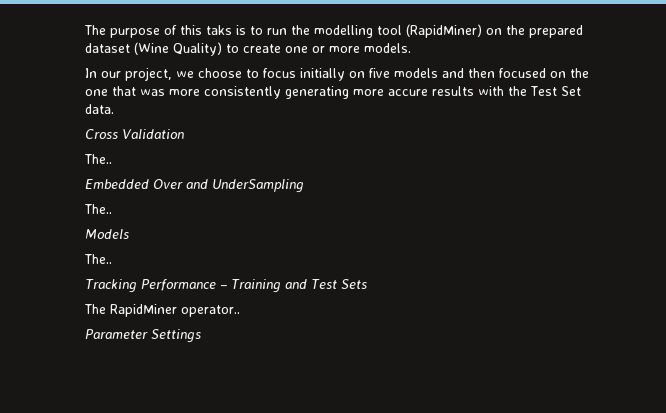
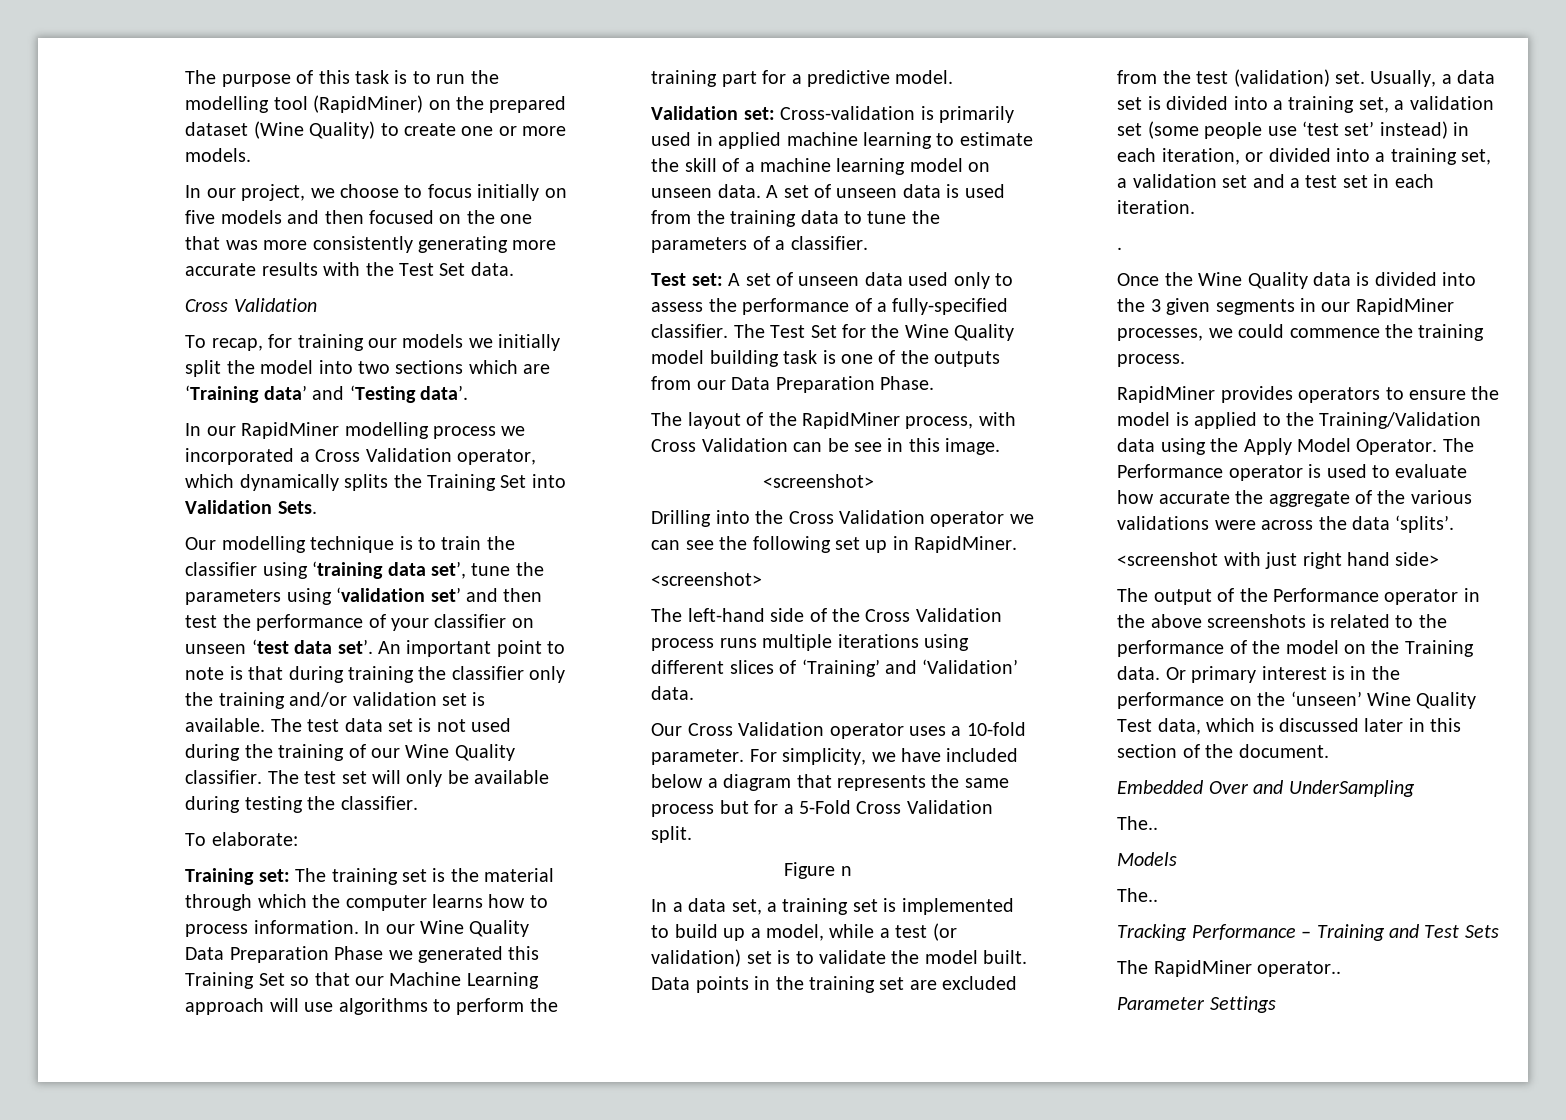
- The purpose of this taks is to run the modelling tool (RapidMiner) on the prepared dataset (Wine Quality) to create one or more models.
+ The purpose of this task is to run the modelling tool (RapidMiner) on the prepared dataset (Wine Quality) to create one or more models.
- In our project, we choose to focus initially on five models and then focused on the one that was more consistently generating more accure results with the Test Set data.
+ In our project, we choose to focus initially on five models and then focused on the one that was more consistently generating more accurate results with the Test Set data.
  Cross Validation
- The..
+ To recap, for training our models we initially split the model into two sections which are ‘Training data’ and ‘Testing data’.
+ In our RapidMiner modelling process we incorporated a Cross Validation operator, which dynamically splits the Training Set into Validation Sets.
+ Our modelling technique is to train the classifier using ‘training data set’, tune the parameters using ‘validation set’ and then test the performance of your classifier on unseen ‘test data set’. An important point to note is that during training the classifier only the training and/or validation set is available. The test data set is not used during the training of our Wine Quality classifier. The test set will only be available during testing the classifier.
+ To elaborate:
+ Training set: The training set is the material through which the computer learns how to process information. In our Wine Quality Data Preparation Phase we generated this Training Set so that our Machine Learning approach will use algorithms to perform the training part for a predictive model.
+ Validation set: Cross-validation is primarily used in applied machine learning to estimate the skill of a machine learning model on unseen data. A set of unseen data is used from the training data to tune the parameters of a classifier.
+ Test set: A set of unseen data used only to assess the performance of a fully-specified classifier. The Test Set for the Wine Quality model building task is one of the outputs from our Data Preparation Phase.
+ The layout of the RapidMiner process, with Cross Validation can be see in this image.
+ <screenshot>
+ Drilling into the Cross Validation operator we can see the following set up in RapidMiner.
+ <screenshot>
+ The left-hand side of the Cross Validation process runs multiple iterations using different slices of ‘Training’ and ‘Validation’ data.
+ Our Cross Validation operator uses a 10-fold parameter. For simplicity, we have included below a diagram that represents the same process but for a 5-Fold Cross Validation split.
+ Figure n
+ In a data set, a training set is implemented to build up a model, while a test (or validation) set is to validate the model built. Data points in the training set are excluded from the test (validation) set. Usually, a data set is divided into a training set, a validation set (some people use ‘test set’ instead) in each iteration, or divided into a training set, a validation set and a test set in each iteration.
+ .
+ Once the Wine Quality data is divided into the 3 given segments in our RapidMiner processes, we could commence the training process.
+ RapidMiner provides operators to ensure the model is applied to the Training/Validation data using the Apply Model Operator. The Performance operator is used to evaluate how accurate the aggregate of the various validations were across the data ‘splits’.
+ <screenshot with just right hand side>
+ The output of the Performance operator in the above screenshots is related to the performance of the model on the Training data. Or primary interest is in the performance on the ‘unseen’ Wine Quality Test data, which is discussed later in this section of the document.

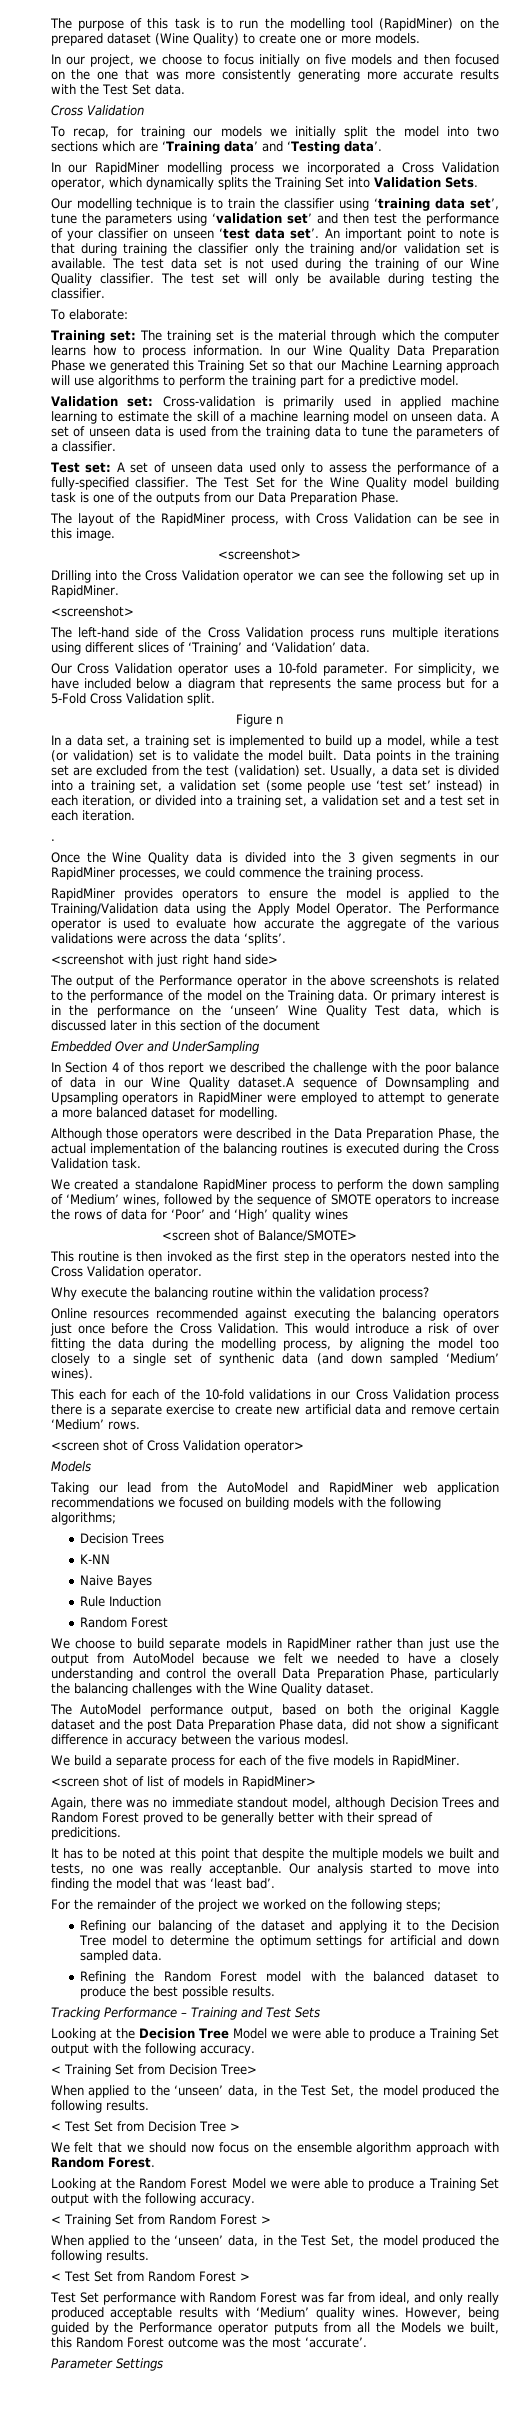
- Or primary interest is in the performance on the ‘unseen’ Wine Quality Test data, which is discussed later in this section of the document.
+ Or primary interest is in the performance on the ‘unseen’ Wine Quality Test data, which is discussed later in this section of the document
  Embedded Over and UnderSampling
- The..
+ In Section 4 of thos report we described the challenge with the poor balance of data in our Wine Quality dataset.A sequence of Downsampling and Upsampling operators in RapidMiner were employed to attempt to generate a more balanced dataset for modelling.
+ Although those operators were described in the Data Preparation Phase, the actual implementation of the balancing routines is executed during the Cross Validation task.
+ We created a standalone RapidMiner process to perform the down sampling of ‘Medium’ wines, followed by the sequence of SMOTE operators to increase the rows of data for ‘Poor’ and ‘High’ quality wines
+ <screen shot of Balance/SMOTE>
+ This routine is then invoked as the first step in the operators nested into the Cross Validation operator.
+ Why execute the balancing routine within the validation process?
+ Online resources recommended against executing the balancing operators just once before the Cross Validation. This would introduce a risk of over fitting the data during the modelling process, by aligning the model too closely to a single set of synthenic data (and down sampled ‘Medium’ wines).
+ This each for each of the 10-fold validations in our Cross Validation process there is a separate exercise to create new artificial data and remove certain ‘Medium’ rows.
+ <screen shot of Cross Validation operator>
  Models
- The..
+ Taking our lead from the AutoModel and RapidMiner web application recommendations we focused on building models with the following algorithms;
+ Decision Trees
+ K-NN
+ Naive Bayes
+ Rule Induction
+ Random Forest
+ We choose to build separate models in RapidMiner rather than just use the output from AutoModel because we felt we needed to have a closely understanding and control the overall Data Preparation Phase, particularly the balancing challenges with the Wine Quality dataset.
+ The AutoModel performance output, based on both the original Kaggle dataset and the post Data Preparation Phase data, did not show a significant difference in accuracy between the various modesl.
+ We build a separate process for each of the five models in RapidMiner.
+ <screen shot of list of models in RapidMiner>
+ Again, there was no immediate standout model, although Decision Trees and Random Forest proved to be generally better with their spread of predicitions.
+ It has to be noted at this point that despite the multiple models we built and tests, no one was really acceptanble. Our analysis started to move into finding the model that was ‘least bad’.
+ For the remainder of the project we worked on the following steps;
+ Refining our balancing of the dataset and applying it to the Decision Tree model to determine the optimum settings for artificial and down sampled data.
+ Refining the Random Forest model with the balanced dataset to produce the best possible results.
- The RapidMiner operator..
+ Looking at the Decision Tree Model we were able to produce a Training Set output with the following accuracy.
+ < Training Set from Decision Tree>
+ When applied to the ‘unseen’ data, in the Test Set, the model produced the following results.
+ < Test Set from Decision Tree >
+ We felt that we should now focus on the ensemble algorithm approach with Random Forest.
+ Looking at the Random Forest Model we were able to produce a Training Set output with the following accuracy.
+ < Training Set from Random Forest >
+ When applied to the ‘unseen’ data, in the Test Set, the model produced the following results.
+ < Test Set from Random Forest >
+ Test Set performance with Random Forest was far from ideal, and only really produced acceptable results with ‘Medium’ quality wines. However, being guided by the Performance operator putputs from all the Models we built, this Random Forest outcome was the most ‘accurate’.

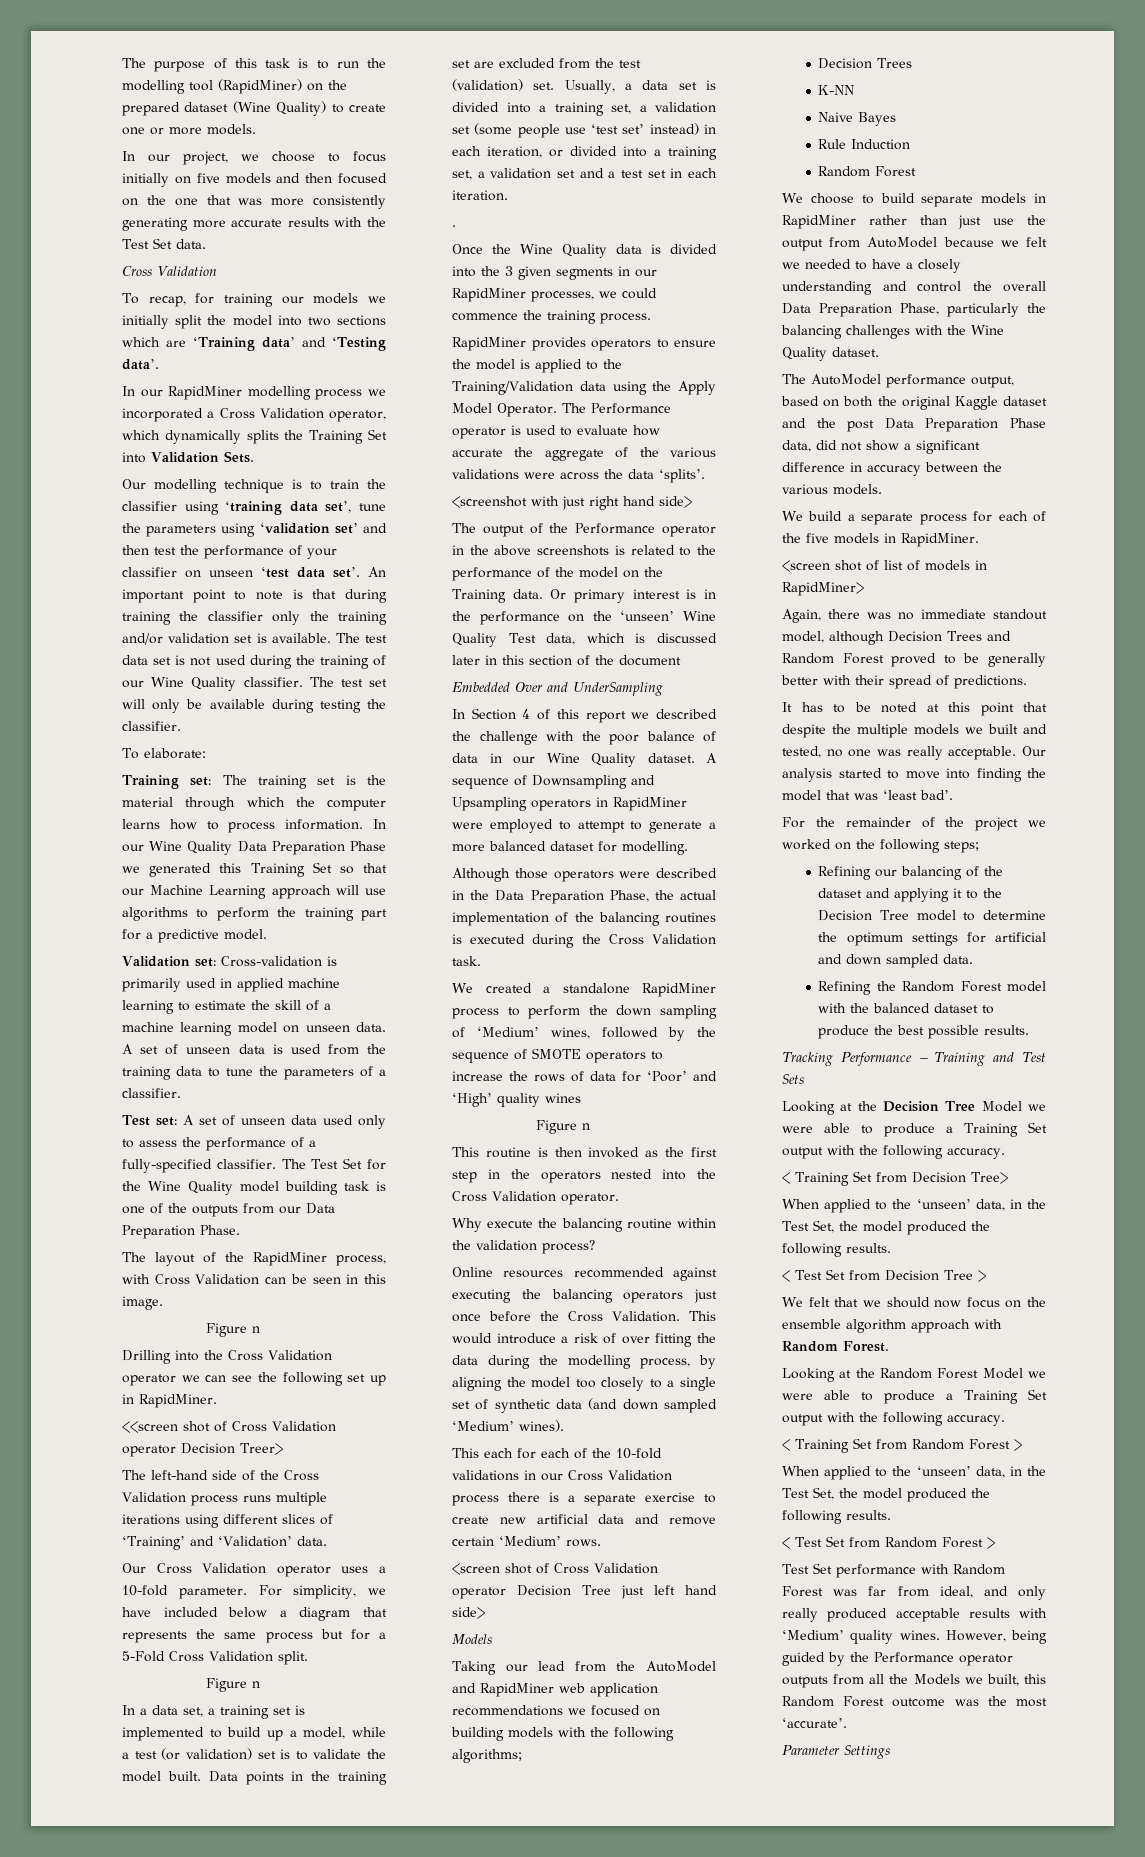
- The layout of the RapidMiner process, with Cross Validation can be see in this image.
- <screenshot>
+ The layout of the RapidMiner process, with Cross Validation can be seen in this image.
+ Figure n
  Drilling into the Cross Validation operator we can see the following set up in RapidMiner.
- <screenshot>
+ <<screen shot of Cross Validation operator Decision Treer>
- In Section 4 of thos report we described the challenge with the poor balance of data in our Wine Quality dataset.A sequence of Downsampling and Upsampling operators in RapidMiner were employed to attempt to generate a more balanced dataset for modelling.
+ In Section 4 of this report we described the challenge with the poor balance of data in our Wine Quality dataset. A sequence of Downsampling and Upsampling operators in RapidMiner were employed to attempt to generate a more balanced dataset for modelling.
  We created a standalone RapidMiner process to perform the down sampling of ‘Medium’ wines, followed by the sequence of SMOTE operators to increase the rows of data for ‘Poor’ and ‘High’ quality wines
- <screen shot of Balance/SMOTE>
+ Figure n
- This would introduce a risk of over fitting the data during the modelling process, by aligning the model too closely to a single set of synthenic data (and down sampled ‘Medium’ wines).
+ This would introduce a risk of over fitting the data during the modelling process, by aligning the model too closely to a single set of synthetic data (and down sampled ‘Medium’ wines).
- <screen shot of Cross Validation operator>
+ <screen shot of Cross Validation operator Decision Tree just left hand side>
- The AutoModel performance output, based on both the original Kaggle dataset and the post Data Preparation Phase data, did not show a significant difference in accuracy between the various modesl.
+ The AutoModel performance output, based on both the original Kaggle dataset and the post Data Preparation Phase data, did not show a significant difference in accuracy between the various models.
- Again, there was no immediate standout model, although Decision Trees and Random Forest proved to be generally better with their spread of predicitions.
+ Again, there was no immediate standout model, although Decision Trees and Random Forest proved to be generally better with their spread of predictions.
- It has to be noted at this point that despite the multiple models we built and tests, no one was really acceptanble.
+ It has to be noted at this point that despite the multiple models we built and tested, no one was really acceptable.
- However, being guided by the Performance operator putputs from all the Models we built, this Random Forest outcome was the most ‘accurate’.
+ However, being guided by the Performance operator outputs from all the Models we built, this Random Forest outcome was the most ‘accurate’.

